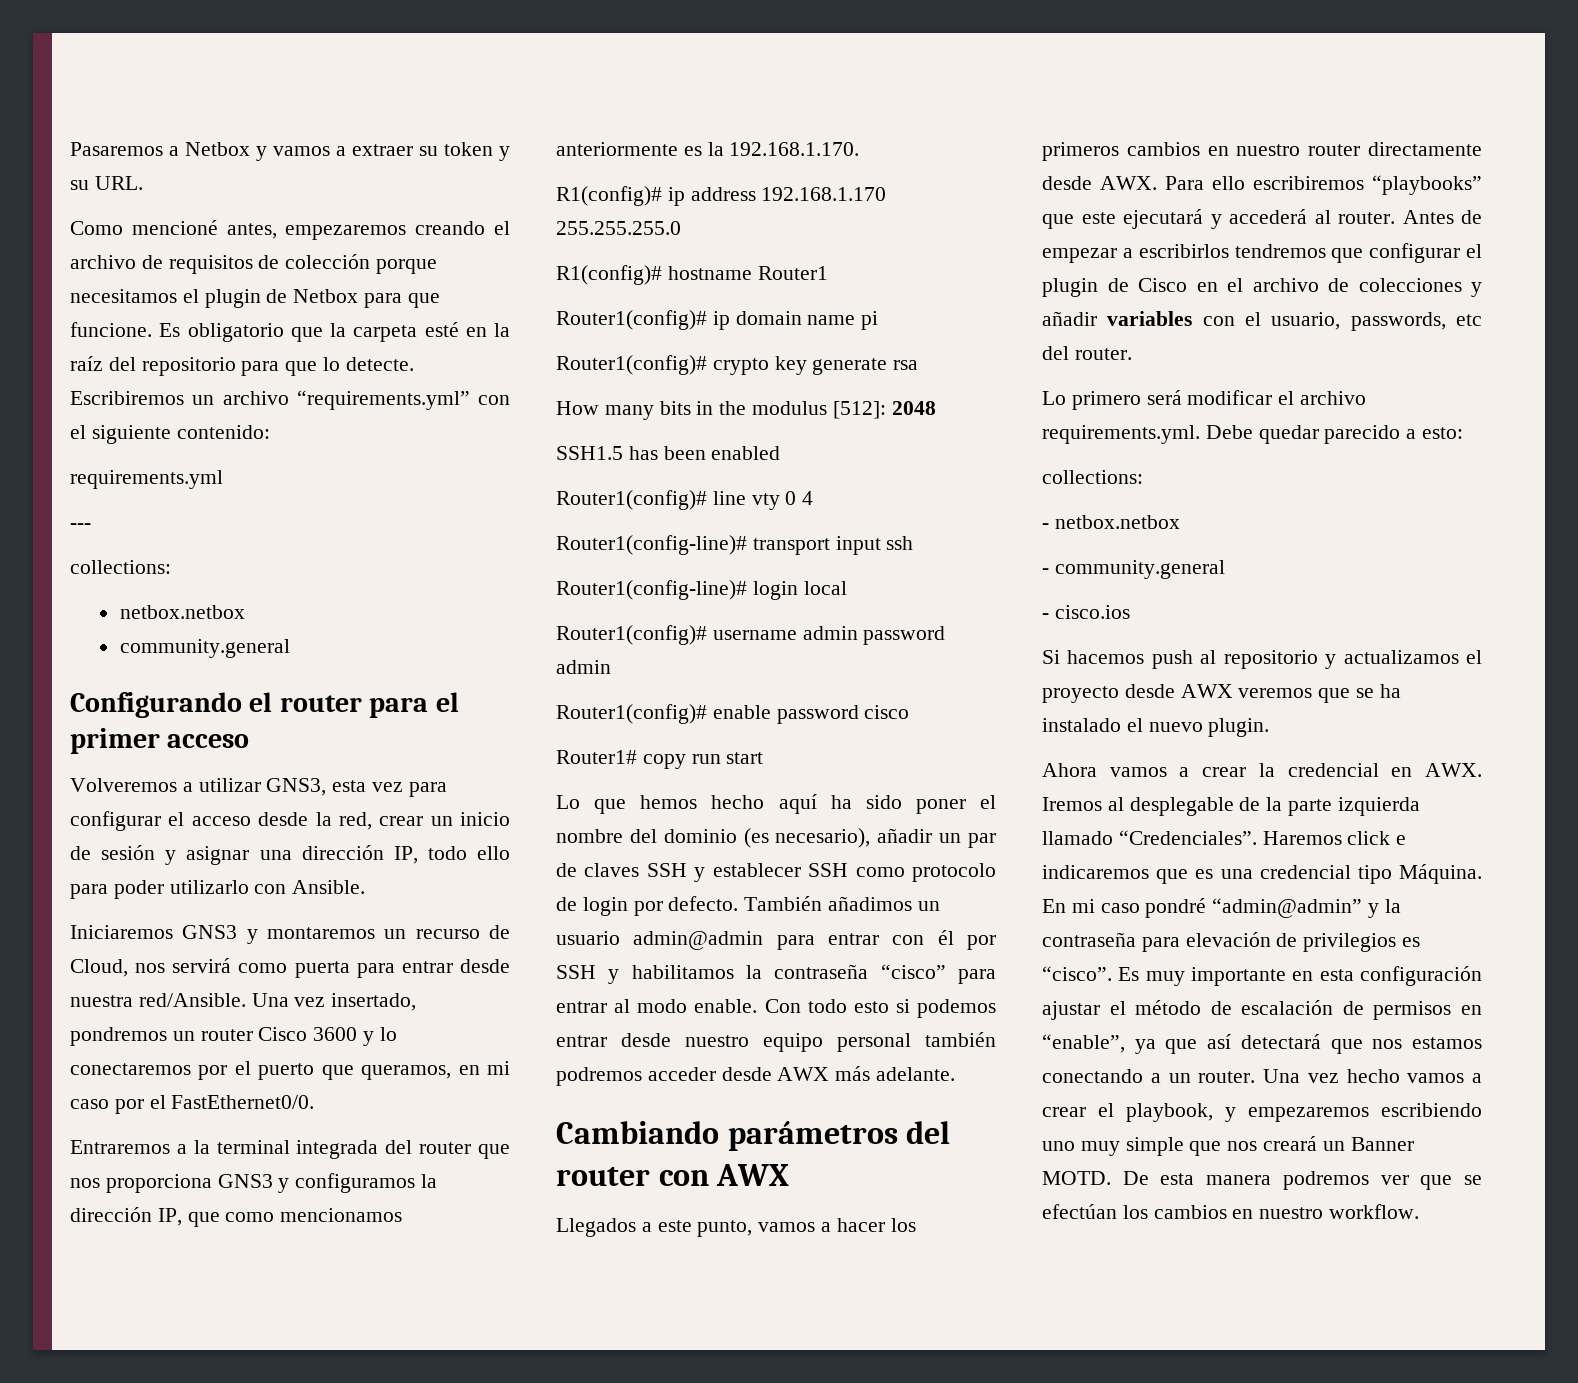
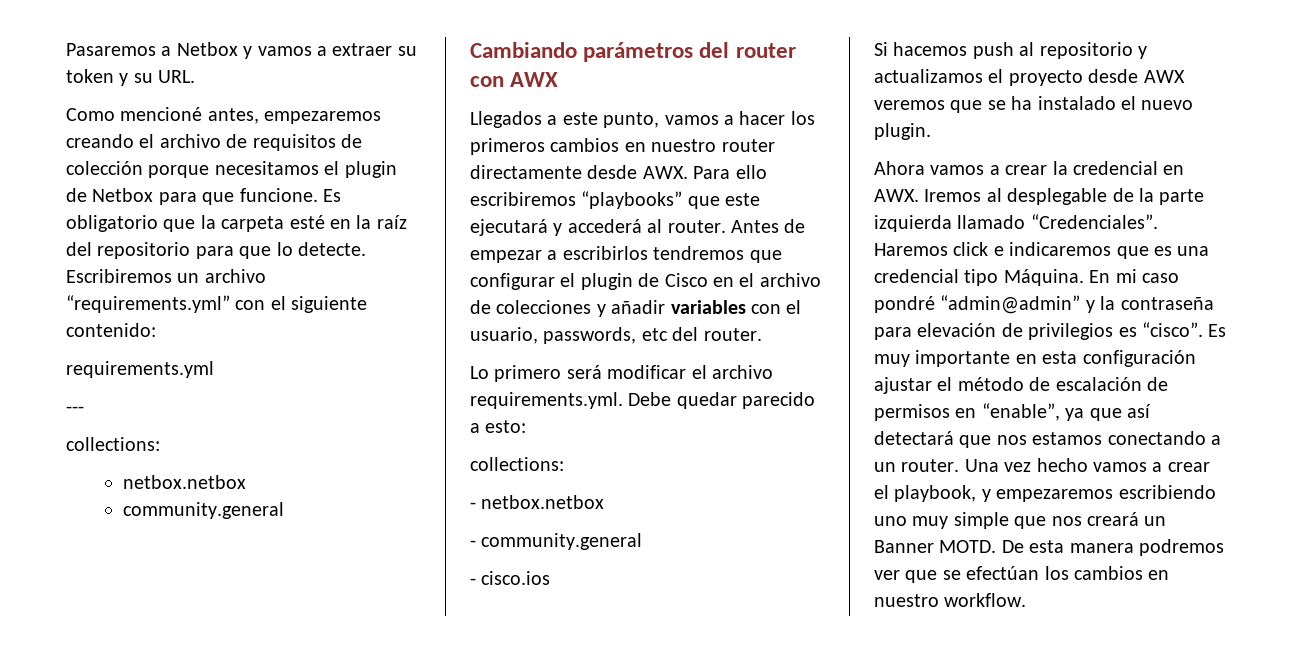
- Configurando el router para el primer acceso
- Volveremos a utilizar GNS3, esta vez para configurar el acceso desde la red, crear un inicio de sesión y asignar una dirección IP, todo ello para poder utilizarlo con Ansible.
- Iniciaremos GNS3 y montaremos un recurso de Cloud, nos servirá como puerta para entrar desde nuestra red/Ansible. Una vez insertado, pondremos un router Cisco 3600 y lo conectaremos por el puerto que queramos, en mi caso por el FastEthernet0/0.
- Entraremos a la terminal integrada del router que nos proporciona GNS3 y configuramos la dirección IP, que como mencionamos anteriormente es la 192.168.1.170.
- R1(config)# ip address 192.168.1.170 255.255.255.0
- R1(config)# hostname Router1
- Router1(config)# ip domain name pi
- Router1(config)# crypto key generate rsa
- How many bits in the modulus [512]: 2048
- SSH1.5 has been enabled
- Router1(config)# line vty 0 4
- Router1(config-line)# transport input ssh
- Router1(config-line)# login local
- Router1(config)# username admin password admin
- Router1(config)# enable password cisco
- Router1# copy run start
- Lo que hemos hecho aquí ha sido poner el nombre del dominio (es necesario), añadir un par de claves SSH y establecer SSH como protocolo de login por defecto. También añadimos un usuario admin@admin para entrar con él por SSH y habilitamos la contraseña “cisco” para entrar al modo enable. Con todo esto si podemos entrar desde nuestro equipo personal también podremos acceder desde AWX más adelante.

